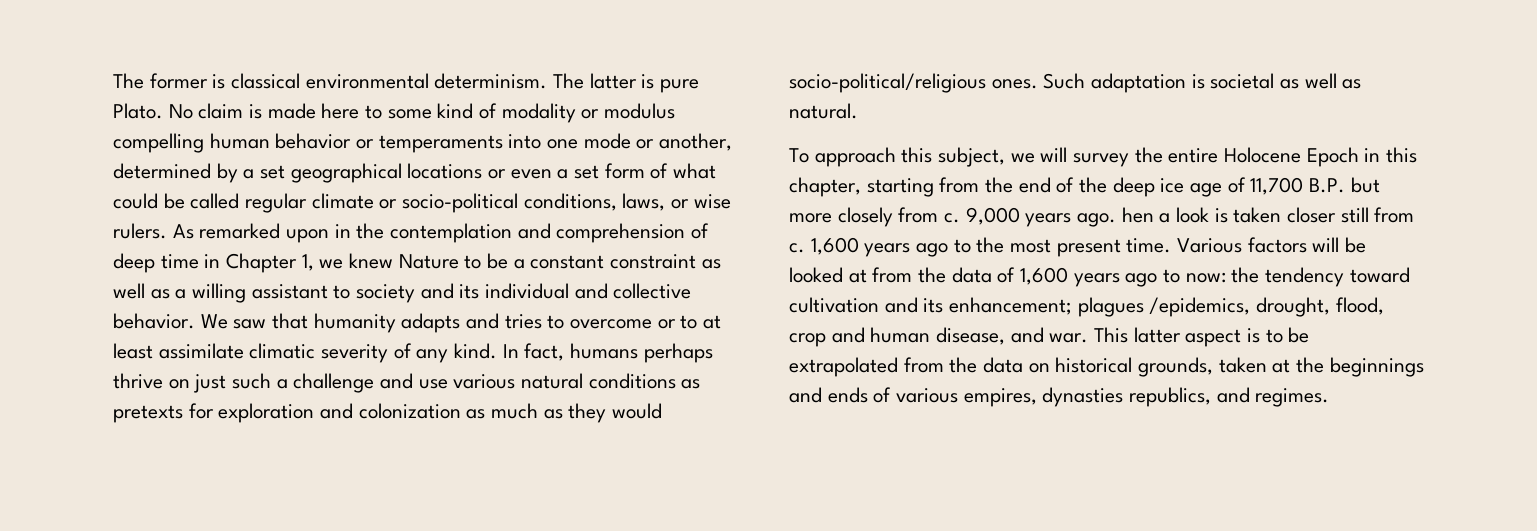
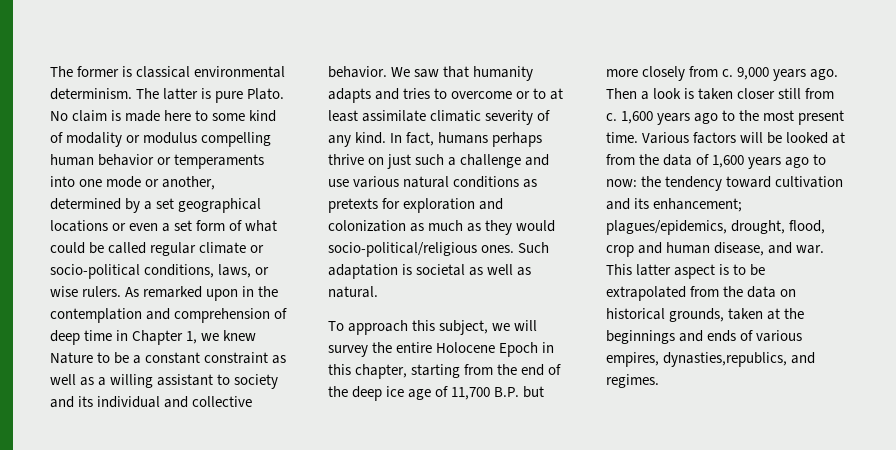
- 9,000 years ago. hen a look is taken closer still from c.
+ 9,000 years ago. Then a look is taken closer still from c.
- Various factors will be looked at from the data of 1,600 years ago to now: the tendency toward cultivation and its enhancement; plagues /epidemics, drought, flood, crop and human disease, and war.
+ Various factors will be looked at from the data of 1,600 years ago to now: the tendency toward cultivation and its enhancement; plagues/epidemics, drought, flood, crop and human disease, and war.
- This latter aspect is to be extrapolated from the data on historical grounds, taken at the beginnings and ends of various empires, dynasties republics, and regimes.
+ This latter aspect is to be extrapolated from the data on historical grounds, taken at the beginnings and ends of various empires, dynasties,republics, and regimes.

